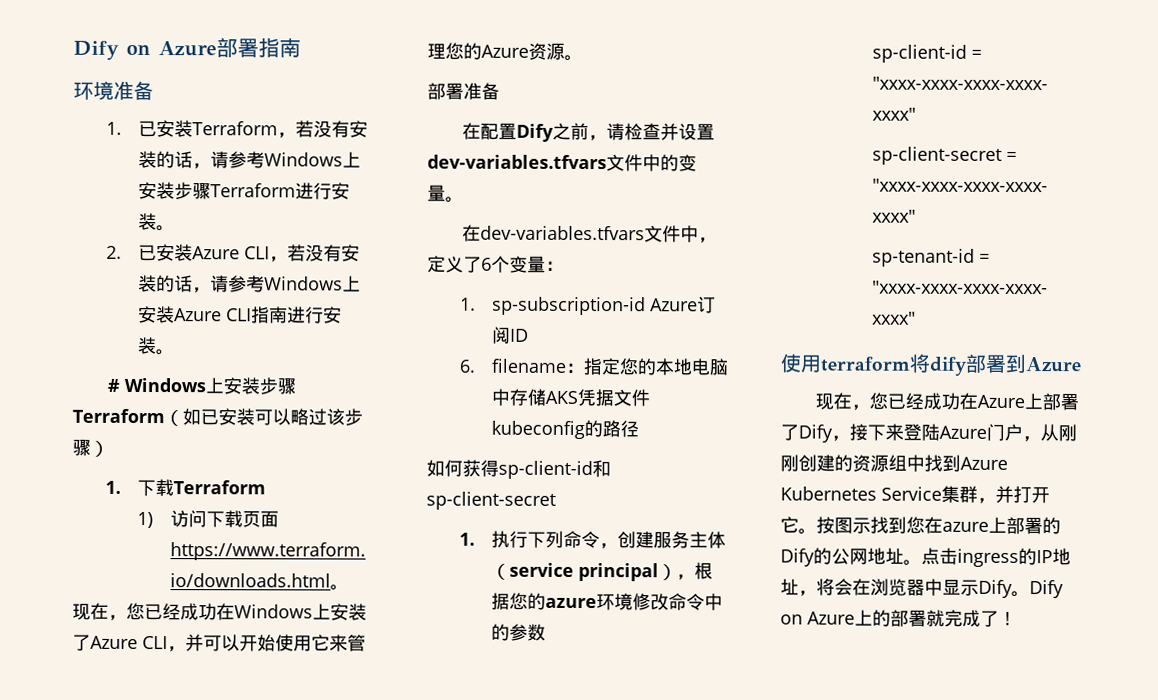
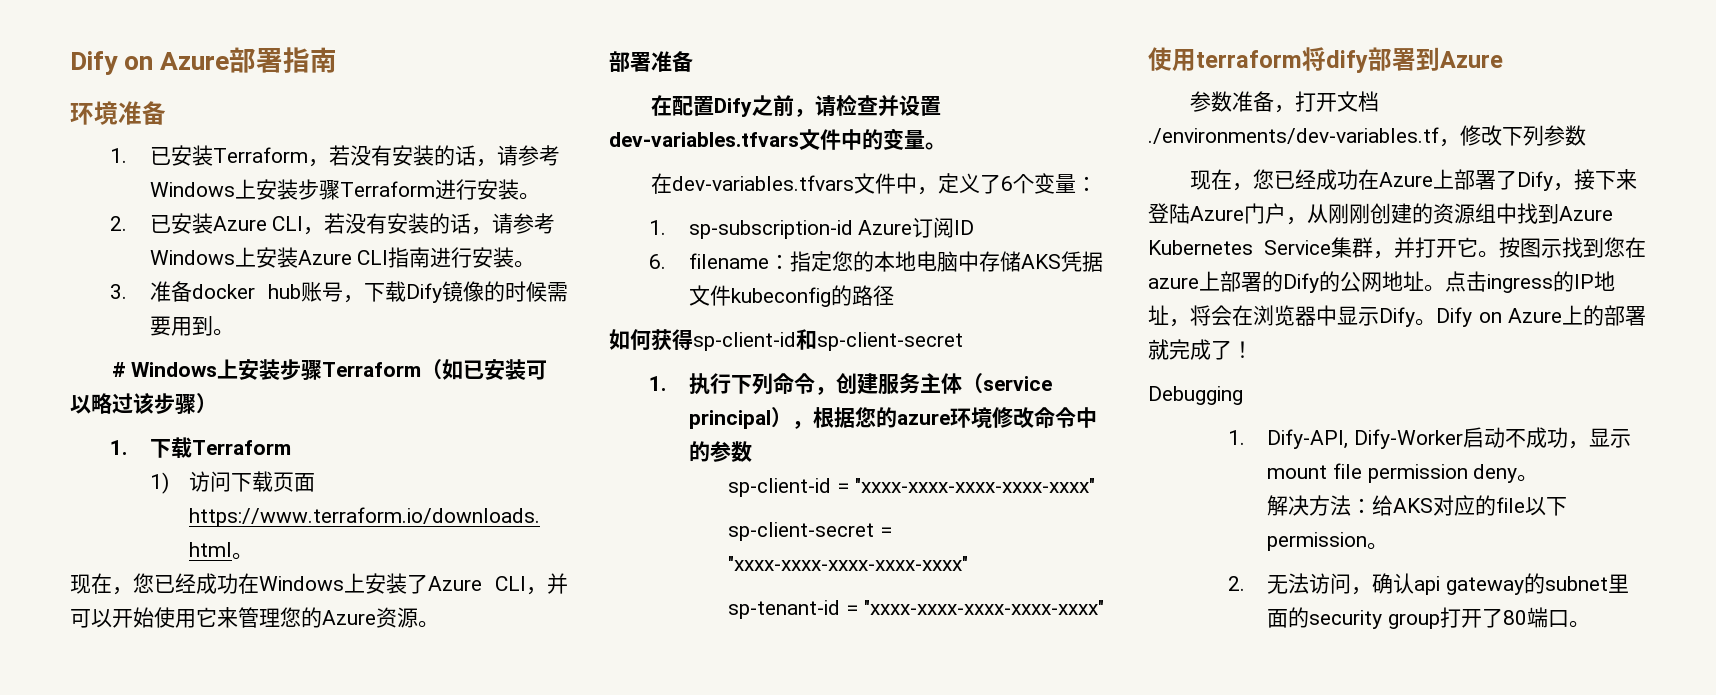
+ 3.准备docker hub账号，下载Dify镜像的时候需要用到。
+ 参数准备，打开文档./environments/dev-variables.tf，修改下列参数
+ Debugging
+ 1. Dify-API, Dify-Worker启动不成功，显示mount file permission deny。
+ 解决方法：给AKS对应的file以下permission。
+ 2.无法访问，确认api gateway的subnet里面的security group打开了80端口。

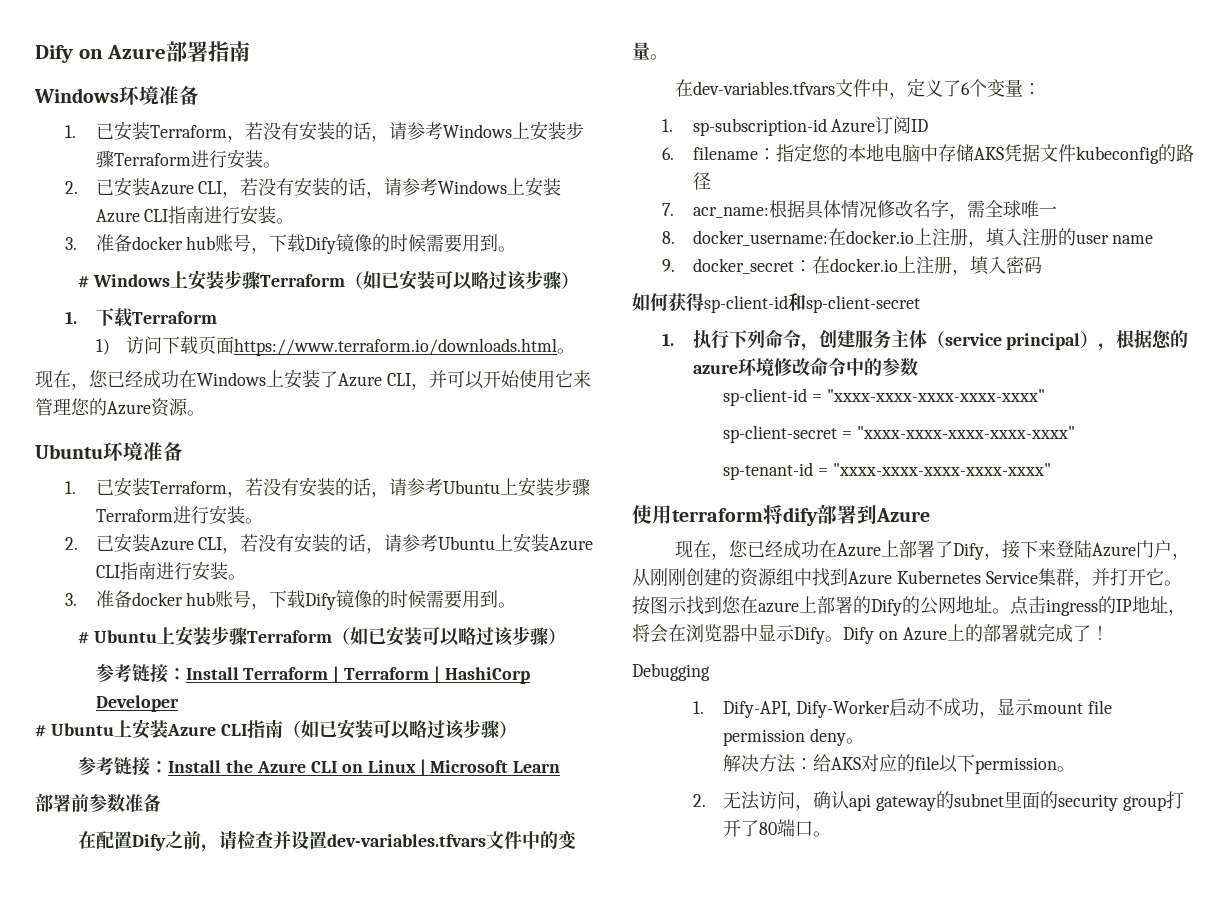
- 环境准备
+ Windows环境准备
- 部署准备
+ Ubuntu环境准备
+ 1.已安装Terraform，若没有安装的话，请参考Ubuntu上安装步骤Terraform进行安装。
+ 2.已安装Azure CLI，若没有安装的话，请参考Ubuntu上安装Azure CLI指南进行安装。
+ 3.准备docker hub账号，下载Dify镜像的时候需要用到。
+ # Ubuntu上安装步骤Terraform（如已安装可以略过该步骤）
+ 参考链接：Install Terraform | Terraform | HashiCorp Developer
+ # Ubuntu上安装Azure CLI指南（如已安装可以略过该步骤）
+ 参考链接：Install the Azure CLI on Linux | Microsoft Learn
+ 部署前参数准备
+ 7. acr_name:根据具体情况修改名字，需全球唯一
+ 8. docker_username:在docker.io上注册，填入注册的user name
+ 9. docker_secret：在docker.io上注册，填入密码
- 参数准备，打开文档./environments/dev-variables.tf，修改下列参数

